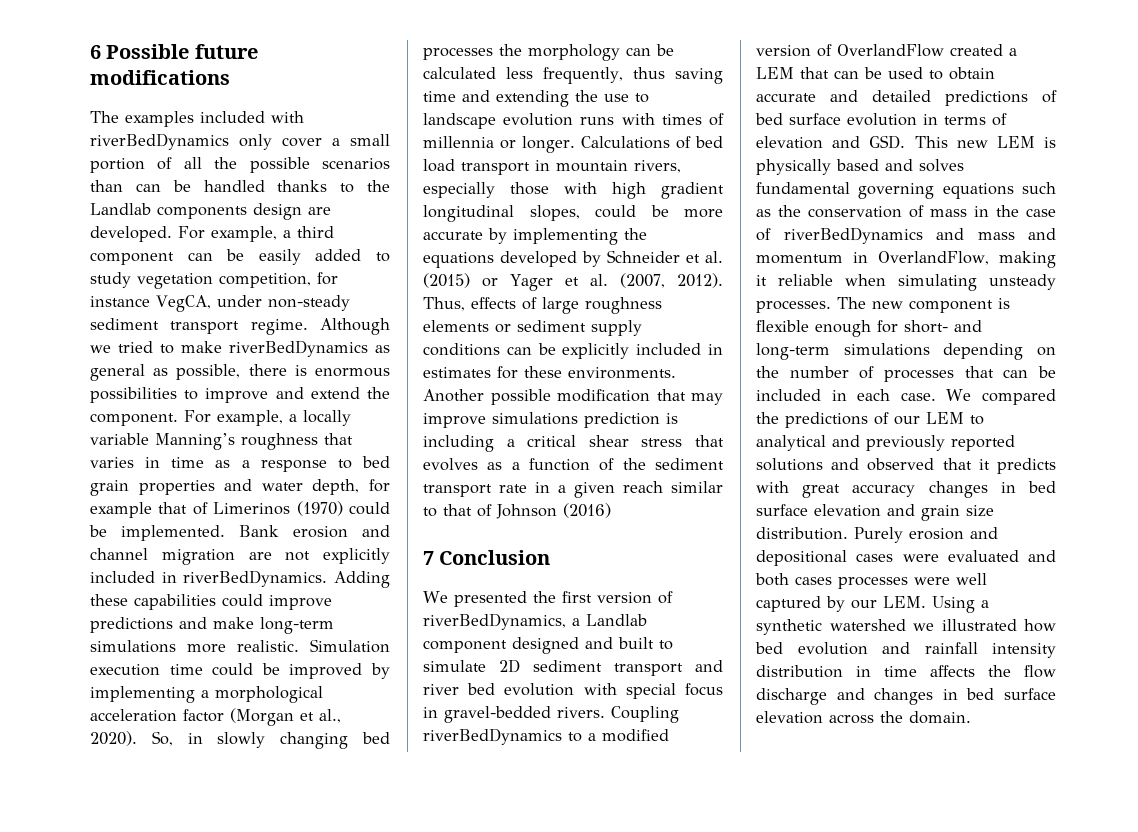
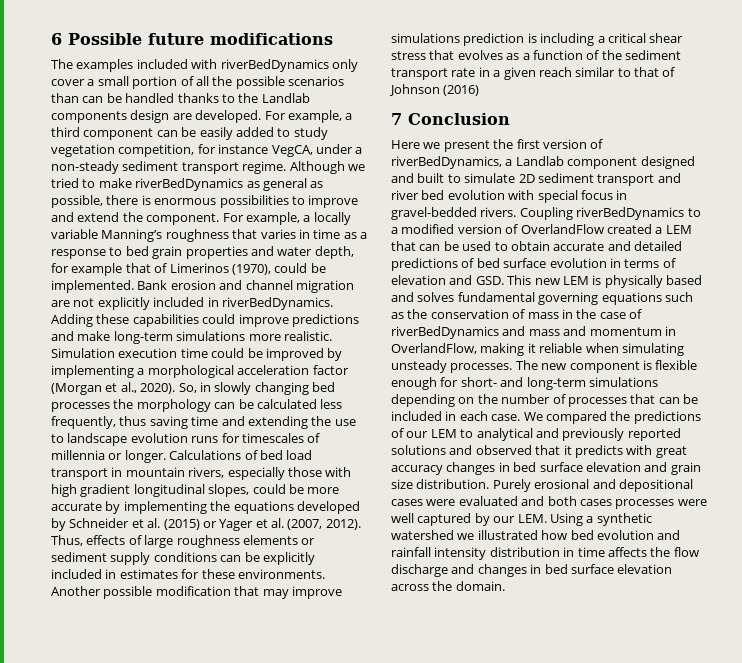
- For example, a third component can be easily added to study vegetation competition, for instance VegCA, under non-steady sediment transport regime.
+ For example, a third component can be easily added to study vegetation competition, for instance VegCA, under a non-steady sediment transport regime.
- For example, a locally variable Manning’s roughness that varies in time as a response to bed grain properties and water depth, for example that of Limerinos (1970) could be implemented.
+ For example, a locally variable Manning’s roughness that varies in time as a response to bed grain properties and water depth, for example that of Limerinos (1970), could be implemented.
- So, in slowly changing bed processes the morphology can be calculated less frequently, thus saving time and extending the use to landscape evolution runs with times of millennia or longer.
+ So, in slowly changing bed processes the morphology can be calculated less frequently, thus saving time and extending the use to landscape evolution runs for timescales of millennia or longer.
- We presented the first version of riverBedDynamics, a Landlab component designed and built to simulate 2D sediment transport and river bed evolution with special focus in gravel-bedded rivers.
+ Here we present the first version of riverBedDynamics, a Landlab component designed and built to simulate 2D sediment transport and river bed evolution with special focus in gravel-bedded rivers.
- Purely erosion and depositional cases were evaluated and both cases processes were well captured by our LEM. Using a synthetic watershed we illustrated how bed evolution and rainfall intensity distribution in time affects the flow discharge and changes in bed surface elevation across the domain.
+ Purely erosional and depositional cases were evaluated and both cases processes were well captured by our LEM. Using a synthetic watershed we illustrated how bed evolution and rainfall intensity distribution in time affects the flow discharge and changes in bed surface elevation across the domain.

